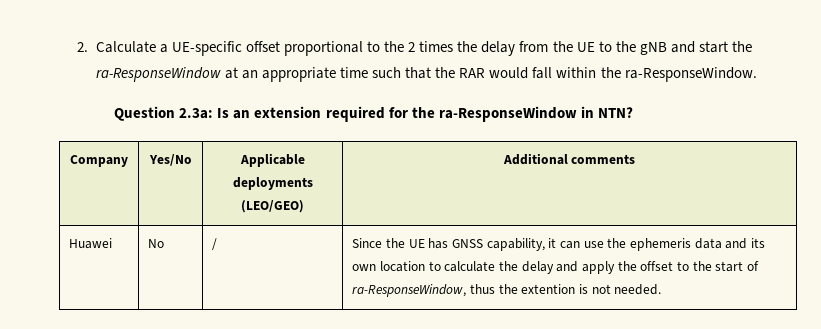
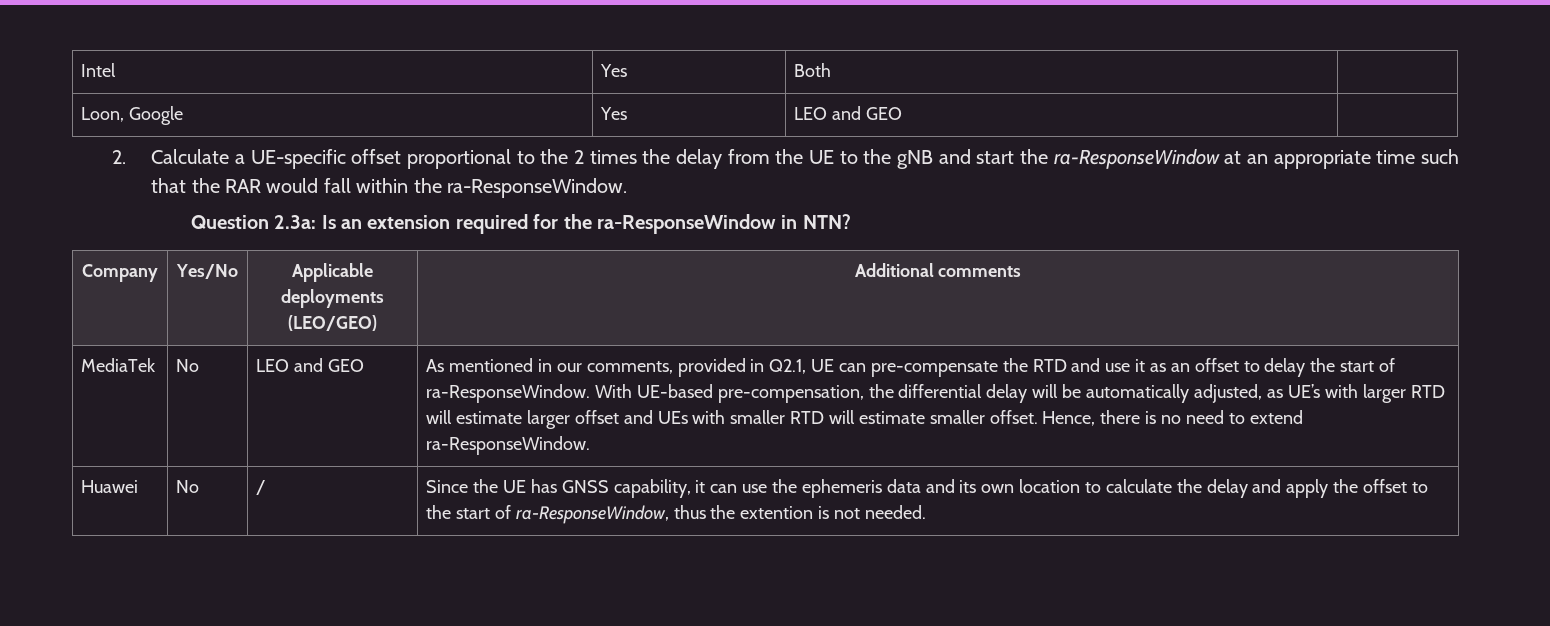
+ Intel | Yes | Both |
+ Loon, Google | Yes | LEO and GEO |
+ MediaTek | No | LEO and GEO | As mentioned in our comments, provided in Q2.1, UE can pre-compensate the RTD and use it as an offset to delay the start of ra-ResponseWindow. With UE-based pre-compensation, the differential delay will be automatically adjusted, as UE’s with larger RTD will estimate larger offset and UEs with smaller RTD will estimate smaller offset. Hence, there is no need to extend ra-ResponseWindow.

